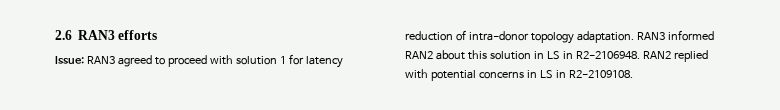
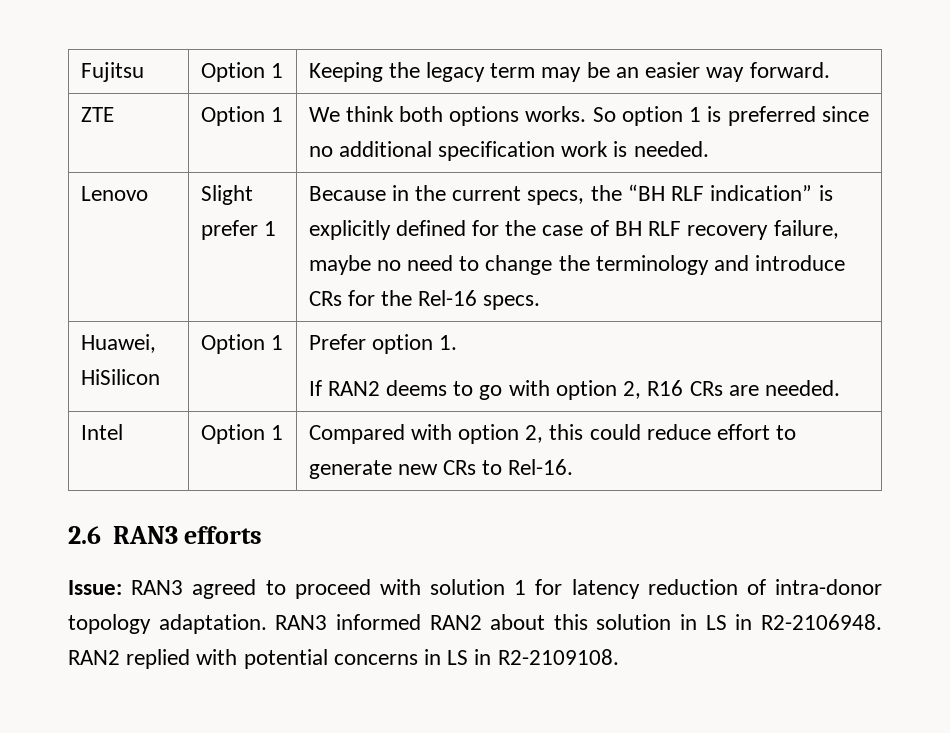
+ Fujitsu | Option 1 | Keeping the legacy term may be an easier way forward.
+ ZTE | Option 1 | We think both options works. So option 1 is preferred since no additional specification work is needed.
+ Lenovo | Slight prefer 1 | Because in the current specs, the “BH RLF indication” is explicitly defined for the case of BH RLF recovery failure, maybe no need to change the terminology and introduce CRs for the Rel-16 specs.
+ Huawei, HiSilicon | Option 1 | Prefer option 1.
+ If RAN2 deems to go with option 2, R16 CRs are needed.
+ Intel | Option 1 | Compared with option 2, this could reduce effort to generate new CRs to Rel-16.

